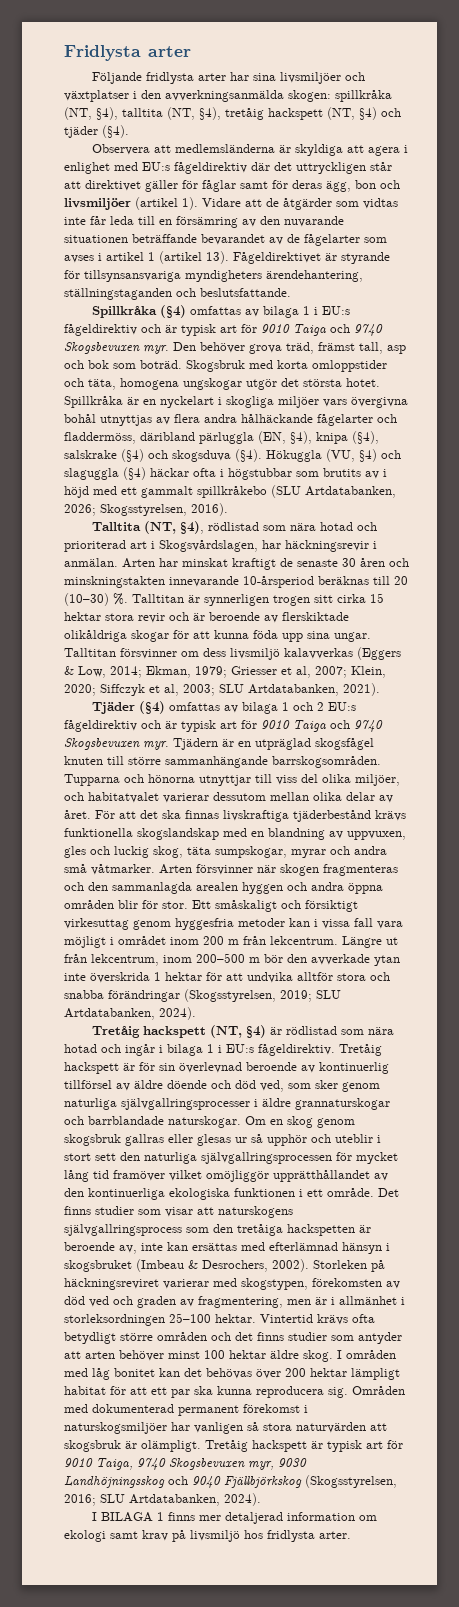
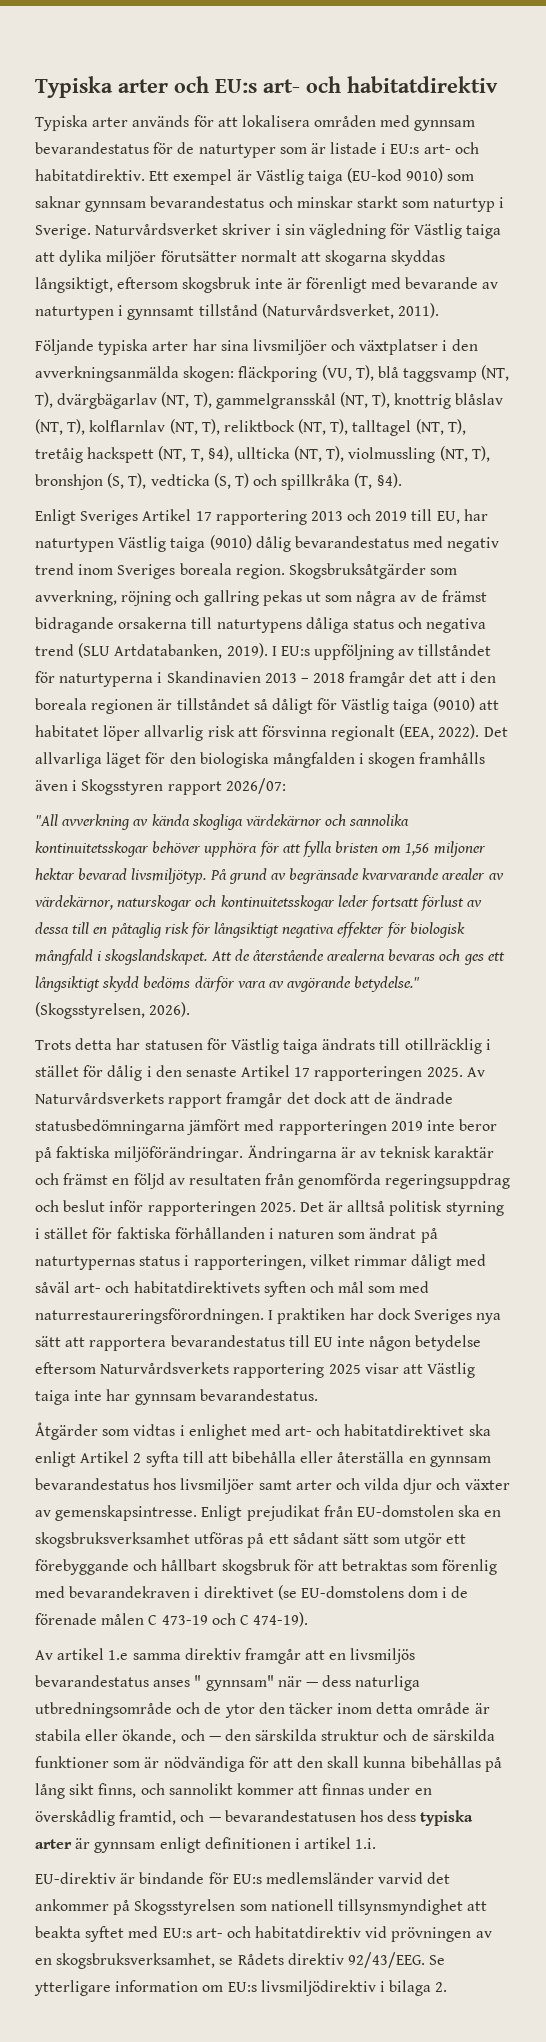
- Fridlysta arter
+ Typiska arter och EU:s art- och habitatdirektiv
+ Typiska arter används för att lokalisera områden med gynnsam bevarandestatus för de naturtyper som är listade i EU:s art- och habitatdirektiv. Ett exempel är Västlig taiga (EU-kod 9010) som saknar gynnsam bevarandestatus och minskar starkt som naturtyp i Sverige. Naturvårdsverket skriver i sin vägledning för Västlig taiga att dylika miljöer förutsätter normalt att skogarna skyddas långsiktigt, eftersom skogsbruk inte är förenligt med bevarande av naturtypen i gynnsamt tillstånd (Naturvårdsverket, 2011).
- Följande fridlysta arter har sina livsmiljöer och växtplatser i den avverkningsanmälda skogen: spillkråka (NT, §4), talltita (NT, §4), tretåig hackspett (NT, §4) och tjäder (§4).
- Observera att medlemsländerna är skyldiga att agera i enlighet med EU:s fågeldirektiv där det uttryckligen står att direktivet gäller för fåglar samt för deras ägg, bon och livsmiljöer (artikel 1). Vidare att de åtgärder som vidtas inte får leda till en försämring av den nuvarande situationen beträffande bevarandet av de fågelarter som avses i artikel 1 (artikel 13). Fågeldirektivet är styrande för tillsynsansvariga myndigheters ärendehantering, ställningstaganden och beslutsfattande.
- Spillkråka (§4) omfattas av bilaga 1 i EU:s fågeldirektiv och är typisk art för 9010 Taiga och 9740 Skogsbevuxen myr. Den behöver grova träd, främst tall, asp och bok som boträd. Skogsbruk med korta omloppstider och täta, homogena ungskogar utgör det största hotet. Spillkråka är en nyckelart i skogliga miljöer vars övergivna bohål utnyttjas av flera andra hålhäckande fågelarter och fladdermöss, däribland pärluggla (EN, §4), knipa (§4), salskrake (§4) och skogsduva (§4). Hökuggla (VU, §4) och slaguggla (§4) häckar ofta i högstubbar som brutits av i höjd med ett gammalt spillkråkebo (SLU Artdatabanken, 2026; Skogsstyrelsen, 2016).
- Talltita (NT, §4), rödlistad som nära hotad och prioriterad art i Skogsvårdslagen, har häckningsrevir i anmälan. Arten har minskat kraftigt de senaste 30 åren och minskningstakten innevarande 10-årsperiod beräknas till 20 (10–30) %. Talltitan är synnerligen trogen sitt cirka 15 hektar stora revir och är beroende av flerskiktade olikåldriga skogar för att kunna föda upp sina ungar. Talltitan försvinner om dess livsmiljö kalavverkas (Eggers & Low, 2014; Ekman, 1979; Griesser et al, 2007; Klein, 2020; Siffczyk et al, 2003; SLU Artdatabanken, 2021).
- Tjäder (§4) omfattas av bilaga 1 och 2 EU:s fågeldirektiv och är typisk art för 9010 Taiga och 9740 Skogsbevuxen myr. Tjädern är en utpräglad skogsfågel knuten till större sammanhängande barrskogsområden. Tupparna och hönorna utnyttjar till viss del olika miljöer, och habitatvalet varierar dessutom mellan olika delar av året. För att det ska finnas livskraftiga tjäderbestånd krävs funktionella skogslandskap med en blandning av uppvuxen, gles och luckig skog, täta sumpskogar, myrar och andra små våtmarker. Arten försvinner när skogen fragmenteras och den sammanlagda arealen hyggen och andra öppna områden blir för stor. Ett småskaligt och försiktigt virkesuttag genom hyggesfria metoder kan i vissa fall vara möjligt i området inom 200 m från lekcentrum. Längre ut från lekcentrum, inom 200–500 m bör den avverkade ytan inte överskrida 1 hektar för att undvika alltför stora och snabba förändringar (Skogsstyrelsen, 2019; SLU Artdatabanken, 2024).
- Tretåig hackspett (NT, §4) är rödlistad som nära hotad och ingår i bilaga 1 i EU:s fågeldirektiv. Tretåig hackspett är för sin överlevnad beroende av kontinuerlig tillförsel av äldre döende och död ved, som sker genom naturliga självgallringsprocesser i äldre grannaturskogar och barrblandade naturskogar. Om en skog genom skogsbruk gallras eller glesas ur så upphör och uteblir i stort sett den naturliga självgallringsprocessen för mycket lång tid framöver vilket omöjliggör upprätthållandet av den kontinuerliga ekologiska funktionen i ett område. Det finns studier som visar att naturskogens självgallringsprocess som den tretåiga hackspetten är beroende av, inte kan ersättas med efterlämnad hänsyn i skogsbruket (Imbeau & Desrochers, 2002). Storleken på häckningsreviret varierar med skogstypen, förekomsten av död ved och graden av fragmentering, men är i allmänhet i storleksordningen 25–100 hektar. Vintertid krävs ofta betydligt större områden och det finns studier som antyder att arten behöver minst 100 hektar äldre skog. I områden med låg bonitet kan det behövas över 200 hektar lämpligt habitat för att ett par ska kunna reproducera sig. Områden med dokumenterad permanent förekomst i naturskogsmiljöer har vanligen så stora naturvärden att skogsbruk är olämpligt. Tretåig hackspett är typisk art för 9010 Taiga, 9740 Skogsbevuxen myr, 9030 Landhöjningsskog och 9040 Fjällbjörkskog (Skogsstyrelsen, 2016; SLU Artdatabanken, 2024).
- I BILAGA 1 finns mer detaljerad information om ekologi samt krav på livsmiljö hos fridlysta arter.
+ Följande typiska arter har sina livsmiljöer och växtplatser i den avverkningsanmälda skogen: fläckporing (VU, T), blå taggsvamp (NT, T), dvärgbägarlav (NT, T), gammelgransskål (NT, T), knottrig blåslav (NT, T), kolflarnlav (NT, T), reliktbock (NT, T), talltagel (NT, T), tretåig hackspett (NT, T, §4), ullticka (NT, T), violmussling (NT, T), bronshjon (S, T), vedticka (S, T) och spillkråka (T, §4).
+ Enligt Sveriges Artikel 17 rapportering 2013 och 2019 till EU, har naturtypen Västlig taiga (9010) dålig bevarandestatus med negativ trend inom Sveriges boreala region. Skogsbruksåtgärder som avverkning, röjning och gallring pekas ut som några av de främst bidragande orsakerna till naturtypens dåliga status och negativa trend (SLU Artdatabanken, 2019). I EU:s uppföljning av tillståndet för naturtyperna i Skandinavien 2013 – 2018 framgår det att i den boreala regionen är tillståndet så dåligt för Västlig taiga (9010) att habitatet löper allvarlig risk att försvinna regionalt (EEA, 2022). Det allvarliga läget för den biologiska mångfalden i skogen framhålls även i Skogsstyren rapport 2026/07:
+ "All avverkning av kända skogliga värdekärnor och sannolika kontinuitetsskogar behöver upphöra för att fylla bristen om 1,56 miljoner hektar bevarad livsmiljötyp. På grund av begränsade kvarvarande arealer av värdekärnor, naturskogar och kontinuitetsskogar leder fortsatt förlust av dessa till en påtaglig risk för långsiktigt negativa effekter för biologisk mångfald i skogslandskapet. Att de återstående arealerna bevaras och ges ett långsiktigt skydd bedöms därför vara av avgörande betydelse." (Skogsstyrelsen, 2026).
+ Trots detta har statusen för Västlig taiga ändrats till otillräcklig i stället för dålig i den senaste Artikel 17 rapporteringen 2025. Av Naturvårdsverkets rapport framgår det dock att de ändrade statusbedömningarna jämfört med rapporteringen 2019 inte beror på faktiska miljöförändringar. Ändringarna är av teknisk karaktär och främst en följd av resultaten från genomförda regeringsuppdrag och beslut inför rapporteringen 2025. Det är alltså politisk styrning i stället för faktiska förhållanden i naturen som ändrat på naturtypernas status i rapporteringen, vilket rimmar dåligt med såväl art- och habitatdirektivets syften och mål som med naturrestaureringsförordningen. I praktiken har dock Sveriges nya sätt att rapportera bevarandestatus till EU inte någon betydelse eftersom Naturvårdsverkets rapportering 2025 visar att Västlig taiga inte har gynnsam bevarandestatus.
+ Åtgärder som vidtas i enlighet med art- och habitatdirektivet ska enligt Artikel 2 syfta till att bibehålla eller återställa en gynnsam bevarandestatus hos livsmiljöer samt arter och vilda djur och växter av gemenskapsintresse. Enligt prejudikat från EU-domstolen ska en skogsbruksverksamhet utföras på ett sådant sätt som utgör ett förebyggande och hållbart skogsbruk för att betraktas som förenlig med bevarandekraven i direktivet (se EU-domstolens dom i de förenade målen C 473-19 och C 474-19).
+ Av artikel 1.e samma direktiv framgår att en livsmiljös bevarandestatus anses " gynnsam" när — dess naturliga utbredningsområde och de ytor den täcker inom detta område är stabila eller ökande, och — den särskilda struktur och de särskilda funktioner som är nödvändiga för att den skall kunna bibehållas på lång sikt finns, och sannolikt kommer att finnas under en överskådlig framtid, och — bevarandestatusen hos dess typiska arter är gynnsam enligt definitionen i artikel 1.i.
+ EU-direktiv är bindande för EU:s medlemsländer varvid det ankommer på Skogsstyrelsen som nationell tillsynsmyndighet att beakta syftet med EU:s art- och habitatdirektiv vid prövningen av en skogsbruksverksamhet, se Rådets direktiv 92/43/EEG. Se ytterligare information om EU:s livsmiljödirektiv i bilaga 2.

